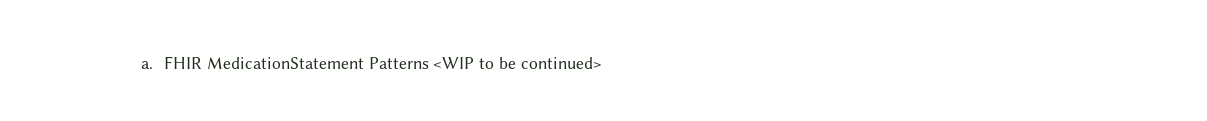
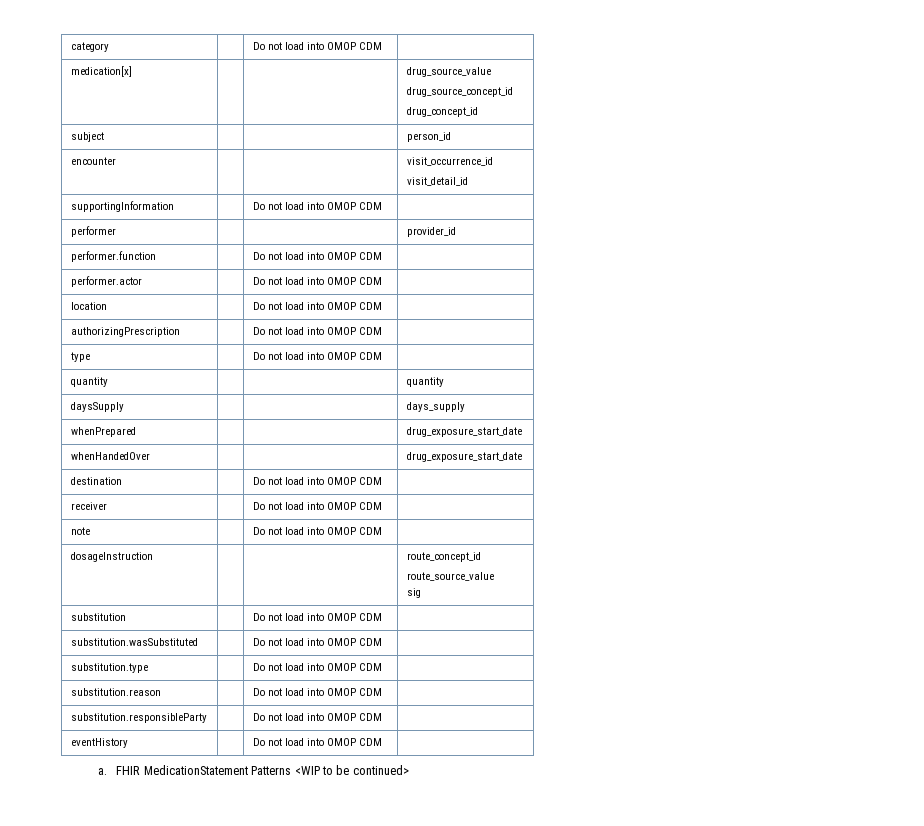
+ category | | Do not load into OMOP CDM |
+ medication[x] | | | drug_source_value
+ drug_source_concept_id
+ drug_concept_id
+ subject | | | person_id
+ encounter | | | visit_occurrence_id
+ visit_detail_id
+ supportingInformation | | Do not load into OMOP CDM |
+ performer | | | provider_id
+ performer.function | | Do not load into OMOP CDM |
+ performer.actor | | Do not load into OMOP CDM |
+ location | | Do not load into OMOP CDM |
+ authorizingPrescription | | Do not load into OMOP CDM |
+ type | | Do not load into OMOP CDM |
+ quantity | | | quantity
+ daysSupply | | | days_supply
+ whenPrepared | | | drug_exposure_start_date
+ whenHandedOver | | | drug_exposure_start_date
+ destination | | Do not load into OMOP CDM |
+ receiver | | Do not load into OMOP CDM |
+ note | | Do not load into OMOP CDM |
+ dosageInstruction | | | route_concept_id
+ route_source_value
+ sig
+ substitution | | Do not load into OMOP CDM |
+ substitution.wasSubstituted | | Do not load into OMOP CDM |
+ substitution.type | | Do not load into OMOP CDM |
+ substitution.reason | | Do not load into OMOP CDM |
+ substitution.responsibleParty | | Do not load into OMOP CDM |
+ eventHistory | | Do not load into OMOP CDM |

